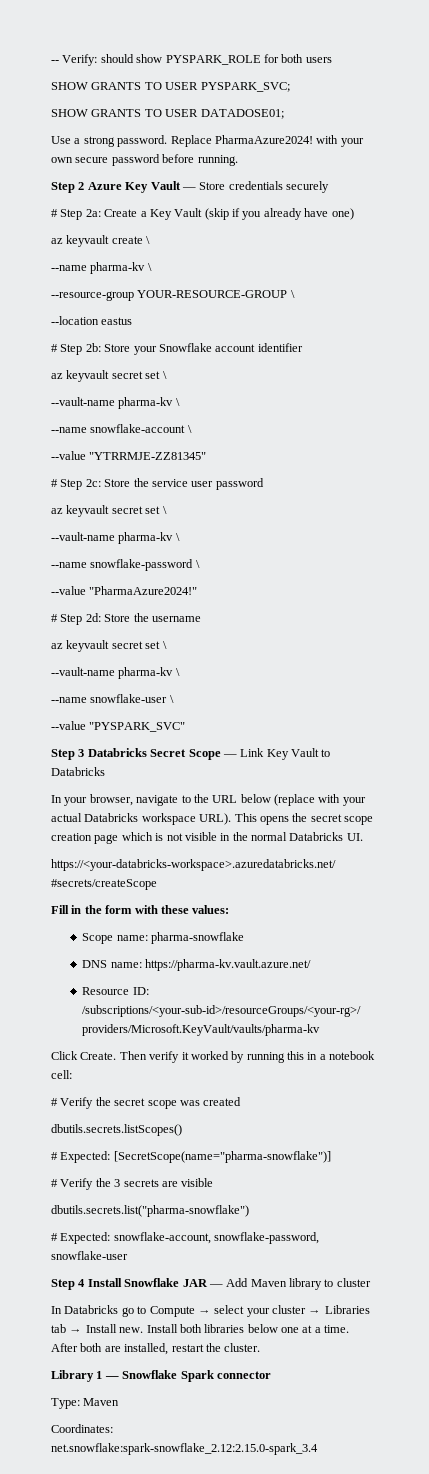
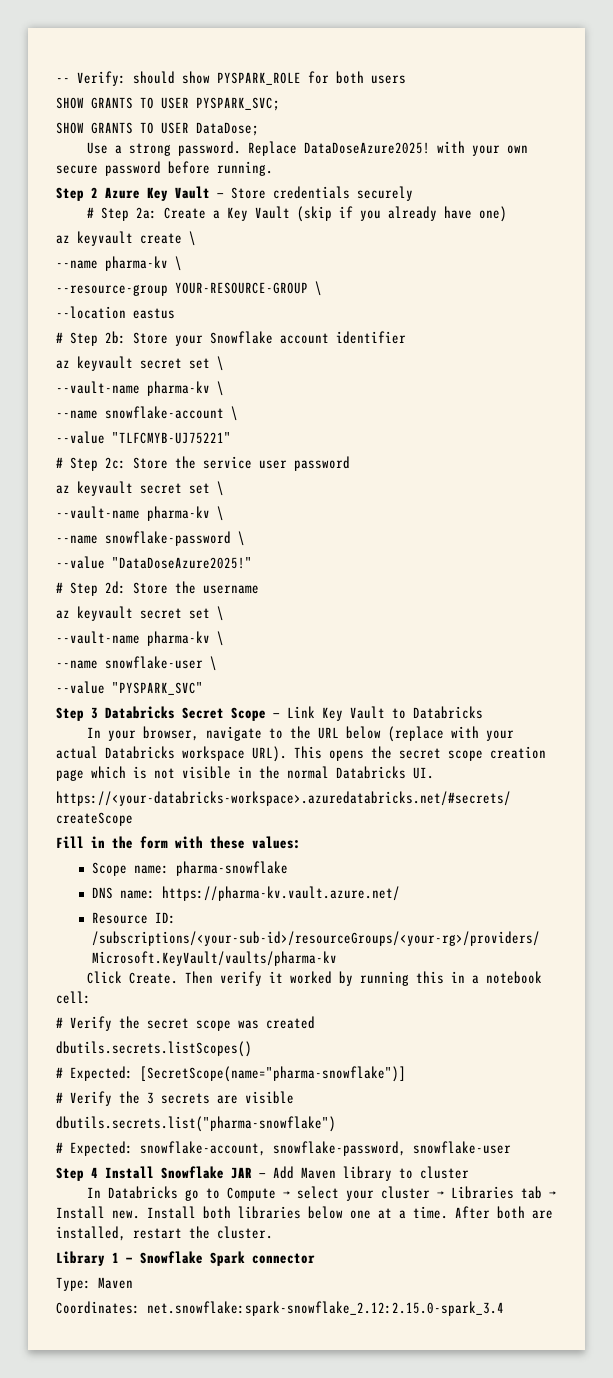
- SHOW GRANTS TO USER DATADOSE01;
+ SHOW GRANTS TO USER DataDose;
- Replace PharmaAzure2024! with your own secure password before running.
+ Replace DataDoseAzure2025! with your own secure password before running.
- --value "YTRRMJE-ZZ81345"
+ --value "TLFCMYB-UJ75221"
- --value "PharmaAzure2024!"
+ --value "DataDoseAzure2025!"

